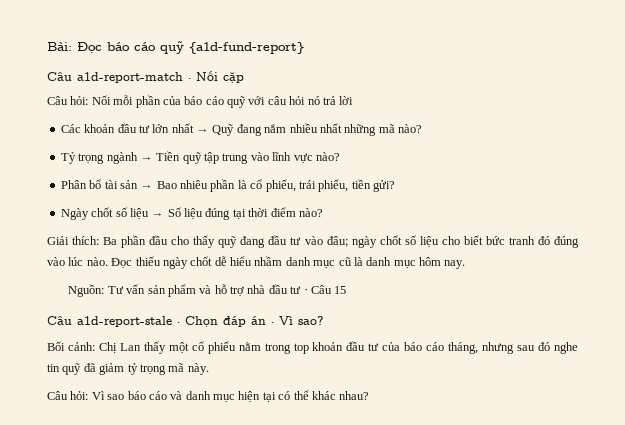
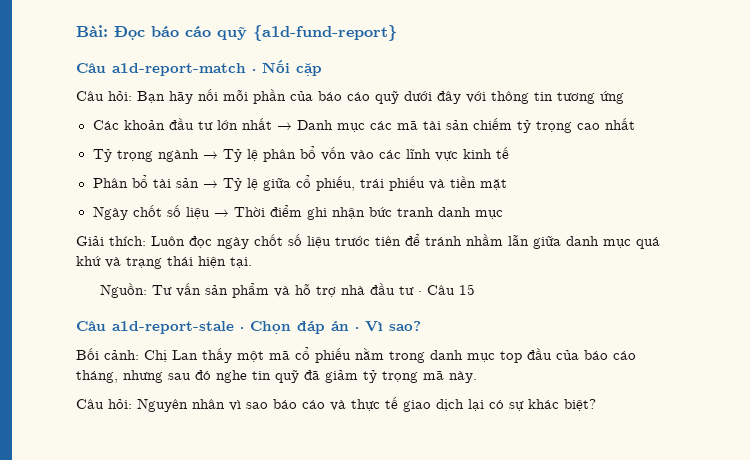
- Câu hỏi: Nối mỗi phần của báo cáo quỹ với câu hỏi nó trả lời
+ Câu hỏi: Bạn hãy nối mỗi phần của báo cáo quỹ dưới đây với thông tin tương ứng
- Các khoản đầu tư lớn nhất → Quỹ đang nắm nhiều nhất những mã nào?
- Tỷ trọng ngành → Tiền quỹ tập trung vào lĩnh vực nào?
+ Các khoản đầu tư lớn nhất → Danh mục các mã tài sản chiếm tỷ trọng cao nhất
+ Tỷ trọng ngành → Tỷ lệ phân bổ vốn vào các lĩnh vực kinh tế
- Phân bổ tài sản → Bao nhiêu phần là cổ phiếu, trái phiếu, tiền gửi?
+ Phân bổ tài sản → Tỷ lệ giữa cổ phiếu, trái phiếu và tiền mặt
- Ngày chốt số liệu → Số liệu đúng tại thời điểm nào?
- Giải thích: Ba phần đầu cho thấy quỹ đang đầu tư vào đâu; ngày chốt số liệu cho biết bức tranh đó đúng vào lúc nào. Đọc thiếu ngày chốt dễ hiểu nhầm danh mục cũ là danh mục hôm nay.
+ Ngày chốt số liệu → Thời điểm ghi nhận bức tranh danh mục
+ Giải thích: Luôn đọc ngày chốt số liệu trước tiên để tránh nhầm lẫn giữa danh mục quá khứ và trạng thái hiện tại.
- Bối cảnh: Chị Lan thấy một cổ phiếu nằm trong top khoản đầu tư của báo cáo tháng, nhưng sau đó nghe tin quỹ đã giảm tỷ trọng mã này.
+ Bối cảnh: Chị Lan thấy một mã cổ phiếu nằm trong danh mục top đầu của báo cáo tháng, nhưng sau đó nghe tin quỹ đã giảm tỷ trọng mã này.
- Câu hỏi: Vì sao báo cáo và danh mục hiện tại có thể khác nhau?
+ Câu hỏi: Nguyên nhân vì sao báo cáo và thực tế giao dịch lại có sự khác biệt?

